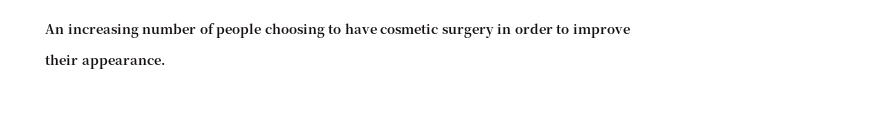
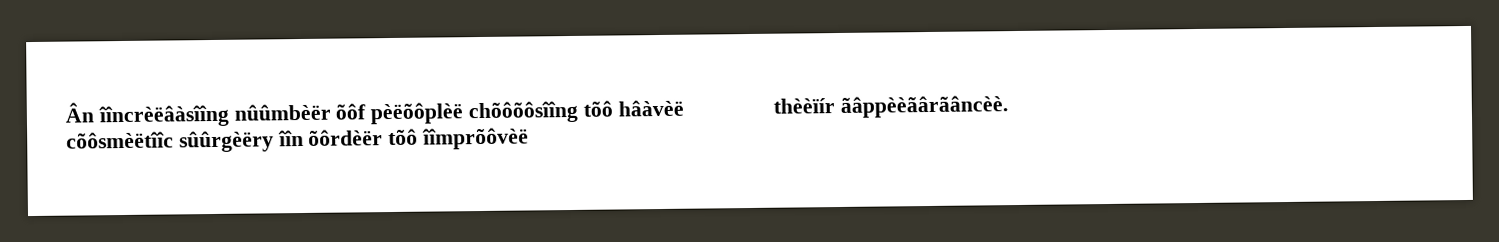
- An increasing number of people choosing to have cosmetic surgery in order to improve
- their appearance.
+ Ân îîncrèëâàsîîng nûûmbèër õôf pèëõôplèë chõôõôsîîng tõô hâàvèë cõôsmèëtîîc sûûrgèëry îîn õôrdèër tõô îîmprõôvèë
+ thèèïír ãâppèèãârãâncèè.

